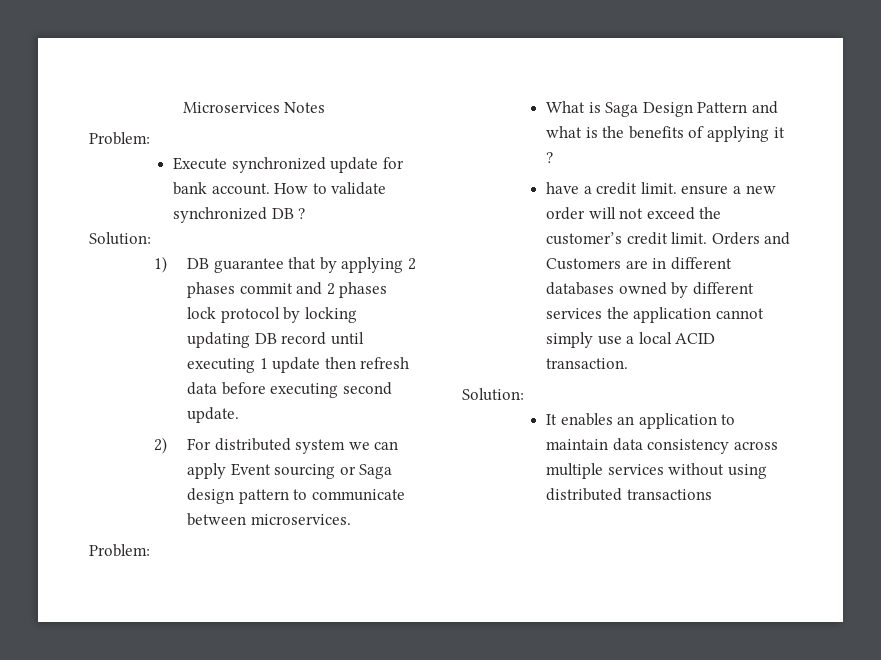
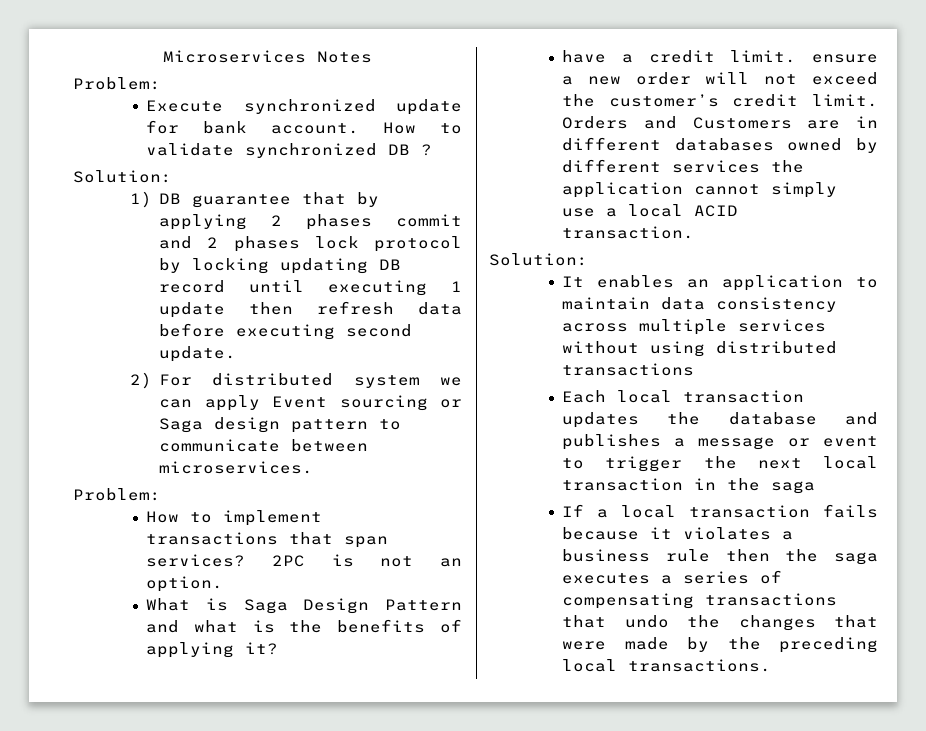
+ How to implement transactions that span services? 2PC is not an option.
- What is Saga Design Pattern and what is the benefits of applying it ?
+ What is Saga Design Pattern and what is the benefits of applying it?
+ Each local transaction updates the database and publishes a message or event to trigger the next local transaction in the saga
+ If a local transaction fails because it violates a business rule then the saga executes a series of compensating transactions that undo the changes that were made by the preceding local transactions.

